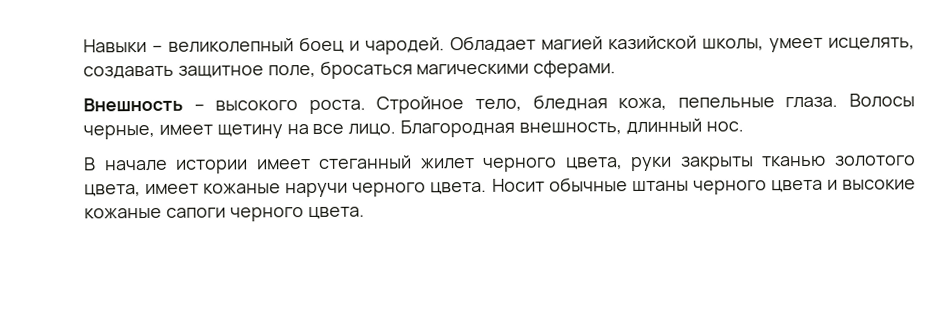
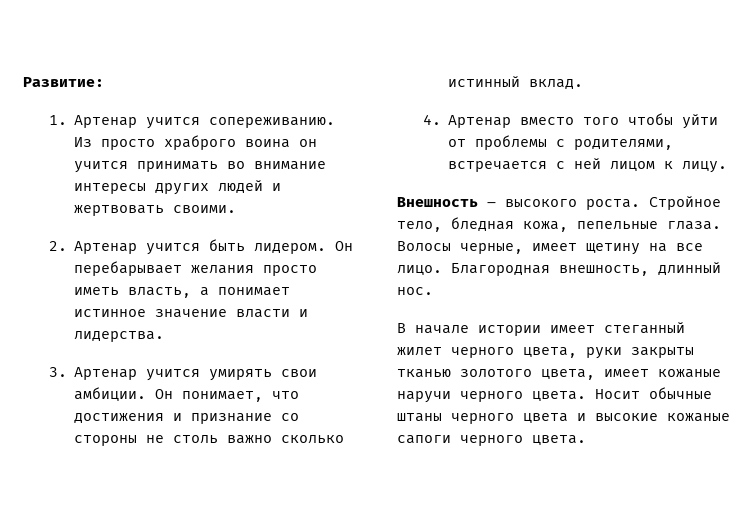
- Навыки – великолепный боец и чародей. Обладает магией казийской школы, умеет исцелять, создавать защитное поле, бросаться магическими сферами.
+ Развитие:
+ 1. Артенар учится сопереживанию. Из просто храброго воина он учится принимать во внимание интересы других людей и жертвовать своими.
+ 2. Артенар учится быть лидером. Он перебарывает желания просто иметь власть, а понимает истинное значение власти и лидерства.
+ 3. Артенар учится умирять свои амбиции. Он понимает, что достижения и признание со стороны не столь важно сколько истинный вклад.
+ 4. Артенар вместо того чтобы уйти от проблемы с родителями, встречается с ней лицом к лицу.

